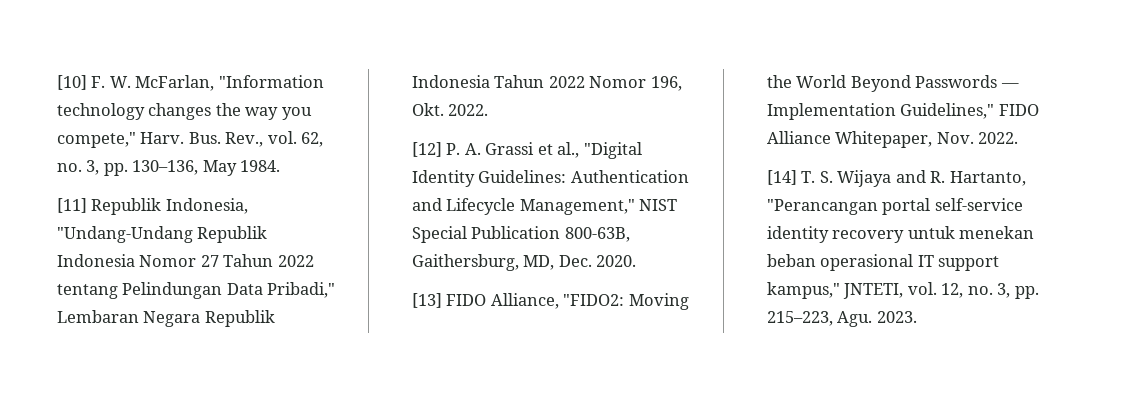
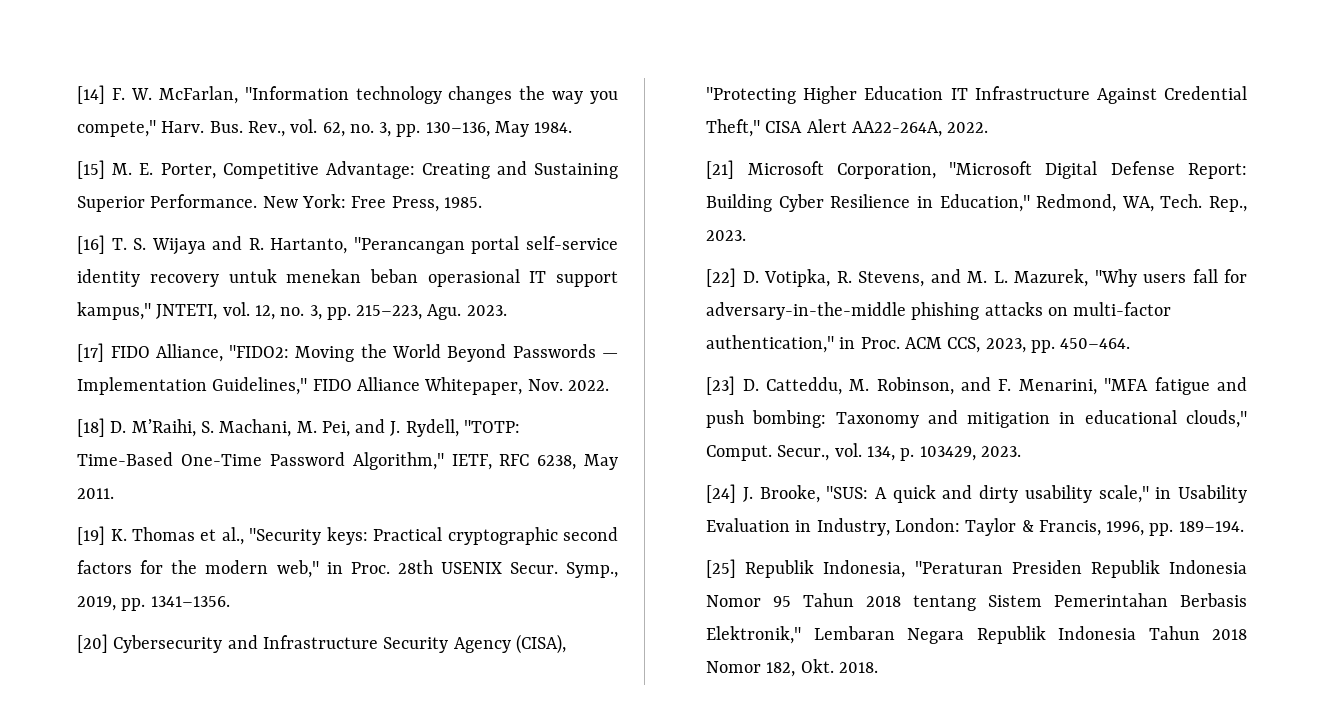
- [10] F. W. McFarlan, "Information technology changes the way you compete," Harv.
+ [14] F. W. McFarlan, "Information technology changes the way you compete," Harv.
- [11] Republik Indonesia, "Undang-Undang Republik Indonesia Nomor 27 Tahun 2022 tentang Pelindungan Data Pribadi," Lembaran Negara Republik Indonesia Tahun 2022 Nomor 196, Okt. 2022.
- [12] P. A. Grassi et al., "Digital Identity Guidelines: Authentication and Lifecycle Management," NIST Special Publication 800-63B, Gaithersburg, MD, Dec. 2020.
- [13] FIDO Alliance, "FIDO2: Moving the World Beyond Passwords — Implementation Guidelines," FIDO Alliance Whitepaper, Nov. 2022.
- [14] T. S. Wijaya and R. Hartanto, "Perancangan portal self-service identity recovery untuk menekan beban operasional IT support kampus," JNTETI, vol. 12, no. 3, pp. 215–223, Agu. 2023.
+ [15] M. E. Porter, Competitive Advantage: Creating and Sustaining Superior Performance. New York: Free Press, 1985.
+ [16] T. S. Wijaya and R. Hartanto, "Perancangan portal self-service identity recovery untuk menekan beban operasional IT support kampus," JNTETI, vol. 12, no. 3, pp. 215–223, Agu. 2023.
+ [17] FIDO Alliance, "FIDO2: Moving the World Beyond Passwords — Implementation Guidelines," FIDO Alliance Whitepaper, Nov. 2022.
+ [18] D. M’Raihi, S. Machani, M. Pei, and J. Rydell, "TOTP: Time-Based One-Time Password Algorithm," IETF, RFC 6238, May 2011.
+ [19] K. Thomas et al., "Security keys: Practical cryptographic second factors for the modern web," in Proc. 28th USENIX Secur. Symp., 2019, pp. 1341–1356.
+ [20] Cybersecurity and Infrastructure Security Agency (CISA), "Protecting Higher Education IT Infrastructure Against Credential Theft," CISA Alert AA22-264A, 2022.
+ [21] Microsoft Corporation, "Microsoft Digital Defense Report: Building Cyber Resilience in Education," Redmond, WA, Tech. Rep., 2023.
+ [22] D. Votipka, R. Stevens, and M. L. Mazurek, "Why users fall for adversary-in-the-middle phishing attacks on multi-factor authentication," in Proc. ACM CCS, 2023, pp. 450–464.
+ [23] D. Catteddu, M. Robinson, and F. Menarini, "MFA fatigue and push bombing: Taxonomy and mitigation in educational clouds," Comput. Secur., vol. 134, p. 103429, 2023.
+ [24] J. Brooke, "SUS: A quick and dirty usability scale," in Usability Evaluation in Industry, London: Taylor & Francis, 1996, pp. 189–194.
+ [25] Republik Indonesia, "Peraturan Presiden Republik Indonesia Nomor 95 Tahun 2018 tentang Sistem Pemerintahan Berbasis Elektronik," Lembaran Negara Republik Indonesia Tahun 2018 Nomor 182, Okt. 2018.

